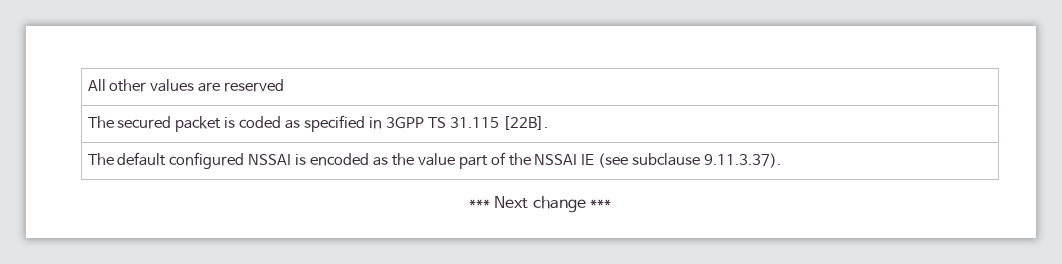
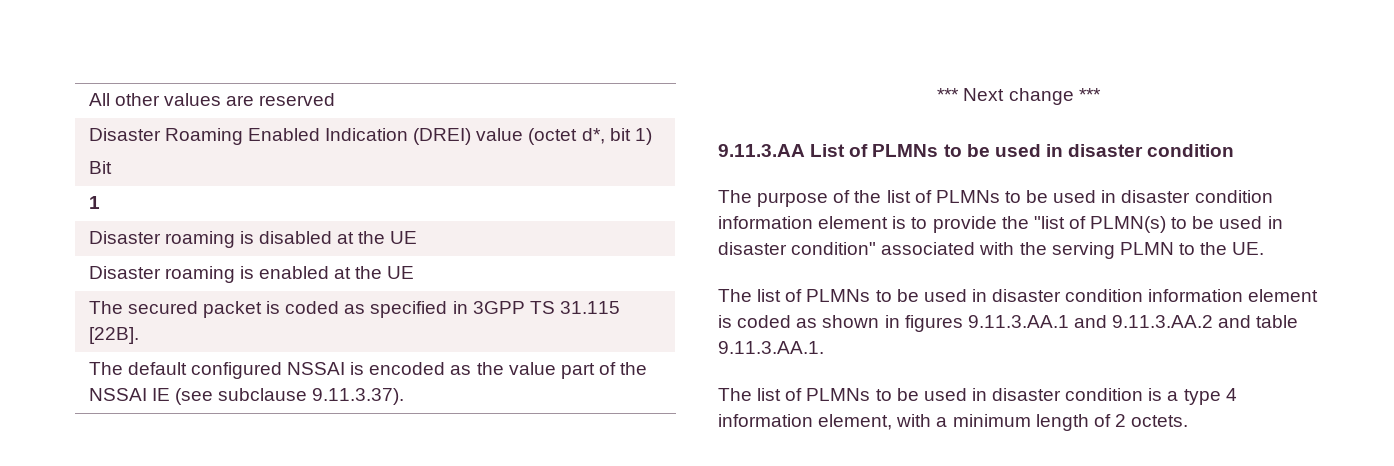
+ Disaster Roaming Enabled Indication (DREI) value (octet d*, bit 1)
+ Bit
+ 1
+ Disaster roaming is disabled at the UE
+ Disaster roaming is enabled at the UE
+ 9.11.3.AA List of PLMNs to be used in disaster condition
+ The purpose of the list of PLMNs to be used in disaster condition information element is to provide the "list of PLMN(s) to be used in disaster condition" associated with the serving PLMN to the UE.
+ The list of PLMNs to be used in disaster condition information element is coded as shown in figures 9.11.3.AA.1 and 9.11.3.AA.2 and table 9.11.3.AA.1.
+ The list of PLMNs to be used in disaster condition is a type 4 information element, with a minimum length of 2 octets.

